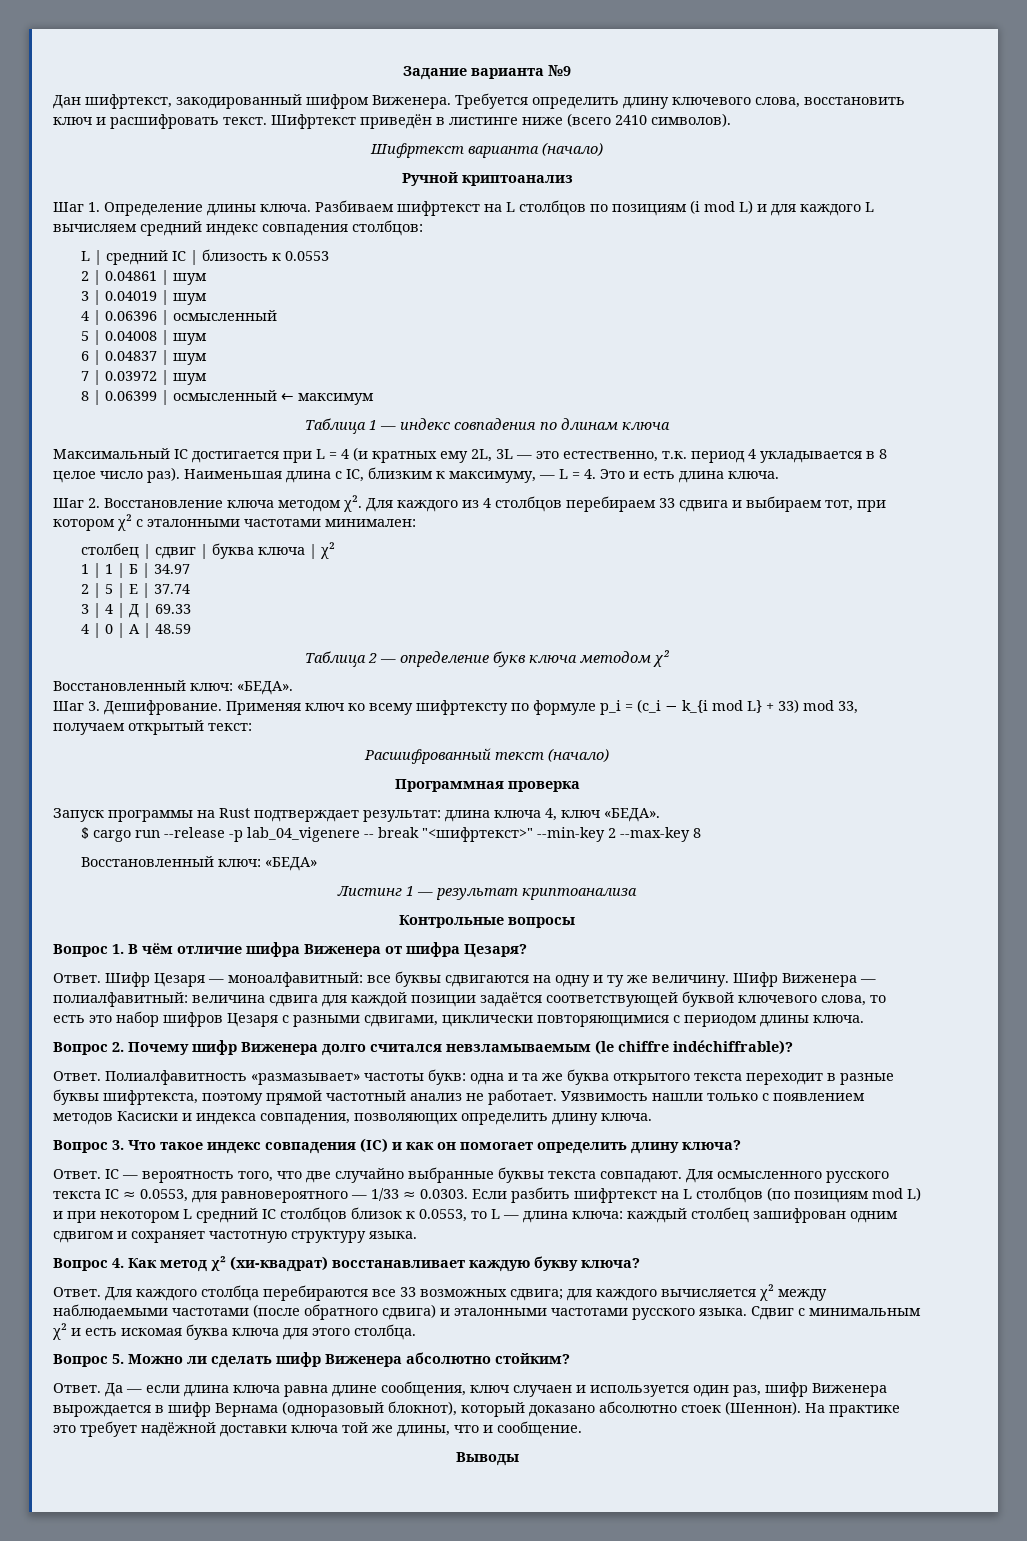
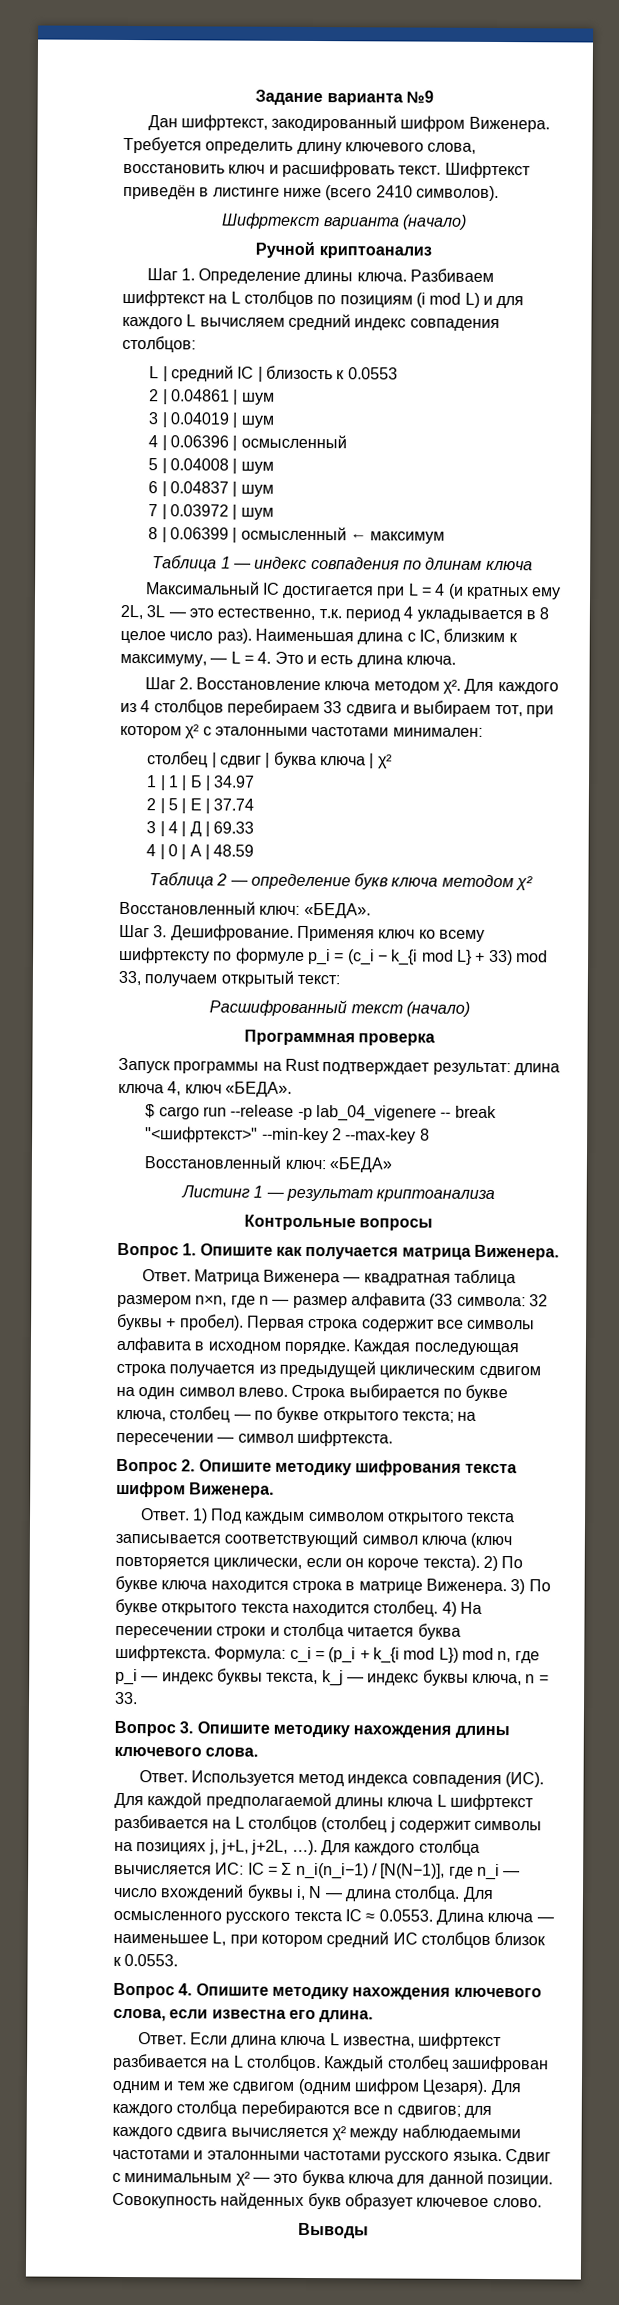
- Вопрос 1. В чём отличие шифра Виженера от шифра Цезаря?
- Ответ. Шифр Цезаря — моноалфавитный: все буквы сдвигаются на одну и ту же величину. Шифр Виженера — полиалфавитный: величина сдвига для каждой позиции задаётся соответствующей буквой ключевого слова, то есть это набор шифров Цезаря с разными сдвигами, циклически повторяющимися с периодом длины ключа.
- Вопрос 2. Почему шифр Виженера долго считался невзламываемым (le chiffre indéchiffrable)?
- Ответ. Полиалфавитность «размазывает» частоты букв: одна и та же буква открытого текста переходит в разные буквы шифртекста, поэтому прямой частотный анализ не работает. Уязвимость нашли только с появлением методов Касиски и индекса совпадения, позволяющих определить длину ключа.
- Вопрос 3. Что такое индекс совпадения (IC) и как он помогает определить длину ключа?
- Ответ. IC — вероятность того, что две случайно выбранные буквы текста совпадают.
+ Вопрос 1. Опишите как получается матрица Виженера.
+ Ответ. Матрица Виженера — квадратная таблица размером n×n, где n — размер алфавита (33 символа: 32 буквы + пробел). Первая строка содержит все символы алфавита в исходном порядке. Каждая последующая строка получается из предыдущей циклическим сдвигом на один символ влево. Строка выбирается по букве ключа, столбец — по букве открытого текста; на пересечении — символ шифртекста.
+ Вопрос 2. Опишите методику шифрования текста шифром Виженера.
+ Ответ. 1) Под каждым символом открытого текста записывается соответствующий символ ключа (ключ повторяется циклически, если он короче текста). 2) По букве ключа находится строка в матрице Виженера. 3) По букве открытого текста находится столбец. 4) На пересечении строки и столбца читается буква шифртекста. Формула: c_i = (p_i + k_{i mod L}) mod n, где p_i — индекс буквы текста, k_j — индекс буквы ключа, n = 33.
+ Вопрос 3. Опишите методику нахождения длины ключевого слова.
+ Ответ. Используется метод индекса совпадения (ИС). Для каждой предполагаемой длины ключа L шифртекст разбивается на L столбцов (столбец j содержит символы на позициях j, j+L, j+2L, …). Для каждого столбца вычисляется ИС: IC = Σ n_i(n_i−1) / [N(N−1)], где n_i — число вхождений буквы i, N — длина столбца.
- Для осмысленного русского текста IC ≈ 0.0553, для равновероятного — 1/33 ≈ 0.0303. Если разбить шифртекст на L столбцов (по позициям mod L) и при некотором L средний IC столбцов близок к 0.0553, то L — длина ключа: каждый столбец зашифрован одним сдвигом и сохраняет частотную структуру языка.
- Вопрос 4. Как метод χ² (хи-квадрат) восстанавливает каждую букву ключа?
- Ответ.
+ Для осмысленного русского текста IC ≈ 0.0553. Длина ключа — наименьшее L, при котором средний ИС столбцов близок к 0.0553.
+ Вопрос 4. Опишите методику нахождения ключевого слова, если известна его длина.
+ Ответ. Если длина ключа L известна, шифртекст разбивается на L столбцов. Каждый столбец зашифрован одним и тем же сдвигом (одним шифром Цезаря).
- Для каждого столбца перебираются все 33 возможных сдвига; для каждого вычисляется χ² между наблюдаемыми частотами (после обратного сдвига) и эталонными частотами русского языка.
+ Для каждого столбца перебираются все n сдвигов; для каждого сдвига вычисляется χ² между наблюдаемыми частотами и эталонными частотами русского языка.
- Сдвиг с минимальным χ² и есть искомая буква ключа для этого столбца.
- Вопрос 5. Можно ли сделать шифр Виженера абсолютно стойким?
- Ответ. Да — если длина ключа равна длине сообщения, ключ случаен и используется один раз, шифр Виженера вырождается в шифр Вернама (одноразовый блокнот), который доказано абсолютно стоек (Шеннон). На практике это требует надёжной доставки ключа той же длины, что и сообщение.
+ Сдвиг с минимальным χ² — это буква ключа для данной позиции. Совокупность найденных букв образует ключевое слово.

